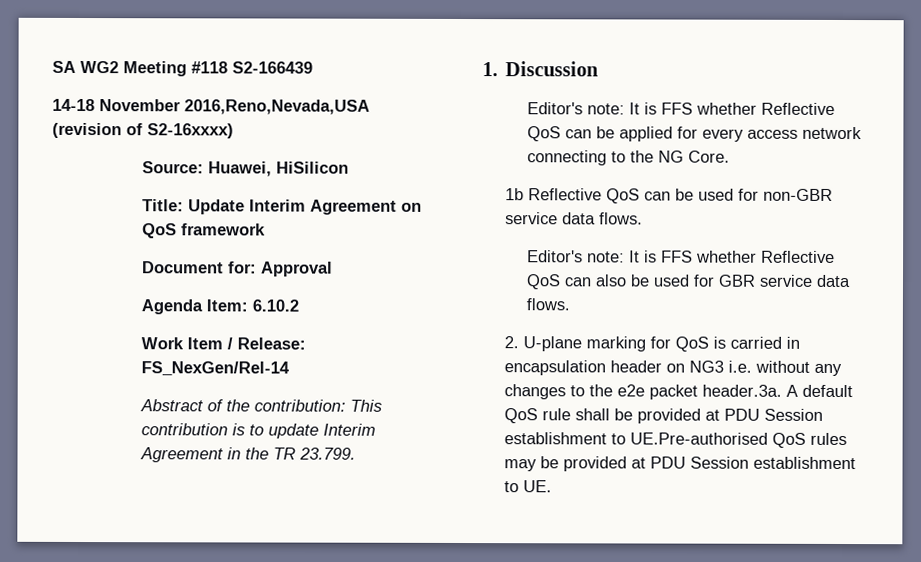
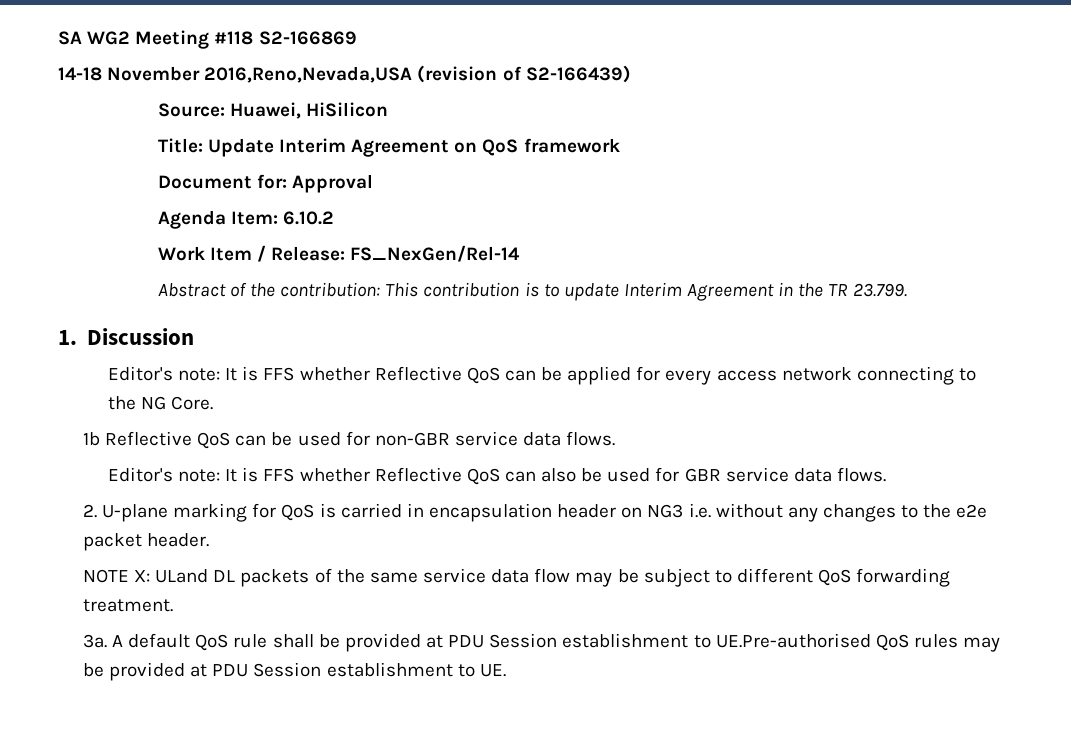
- SA WG2 Meeting #118 S2-166439
+ SA WG2 Meeting #118 S2-166869
- 14-18 November 2016,Reno,Nevada,USA (revision of S2-16xxxx)
+ 14-18 November 2016,Reno,Nevada,USA (revision of S2-166439)
- 2. U-plane marking for QoS is carried in encapsulation header on NG3 i.e. without any changes to the e2e packet header.3a. A default QoS rule shall be provided at PDU Session establishment to UE.Pre-authorised QoS rules may be provided at PDU Session establishment to UE.
+ 2. U-plane marking for QoS is carried in encapsulation header on NG3 i.e. without any changes to the e2e packet header.
+ NOTE X: ULand DL packets of the same service data flow may be subject to different QoS forwarding treatment.
+ 3a. A default QoS rule shall be provided at PDU Session establishment to UE.Pre-authorised QoS rules may be provided at PDU Session establishment to UE.

